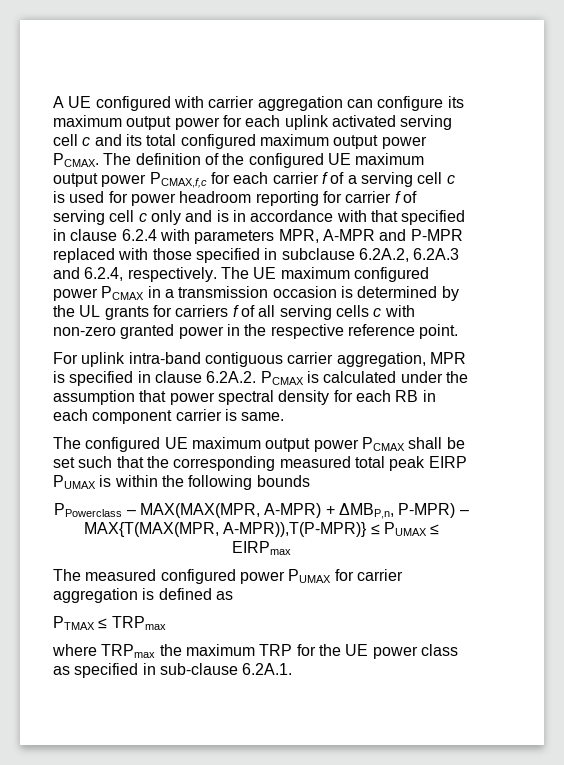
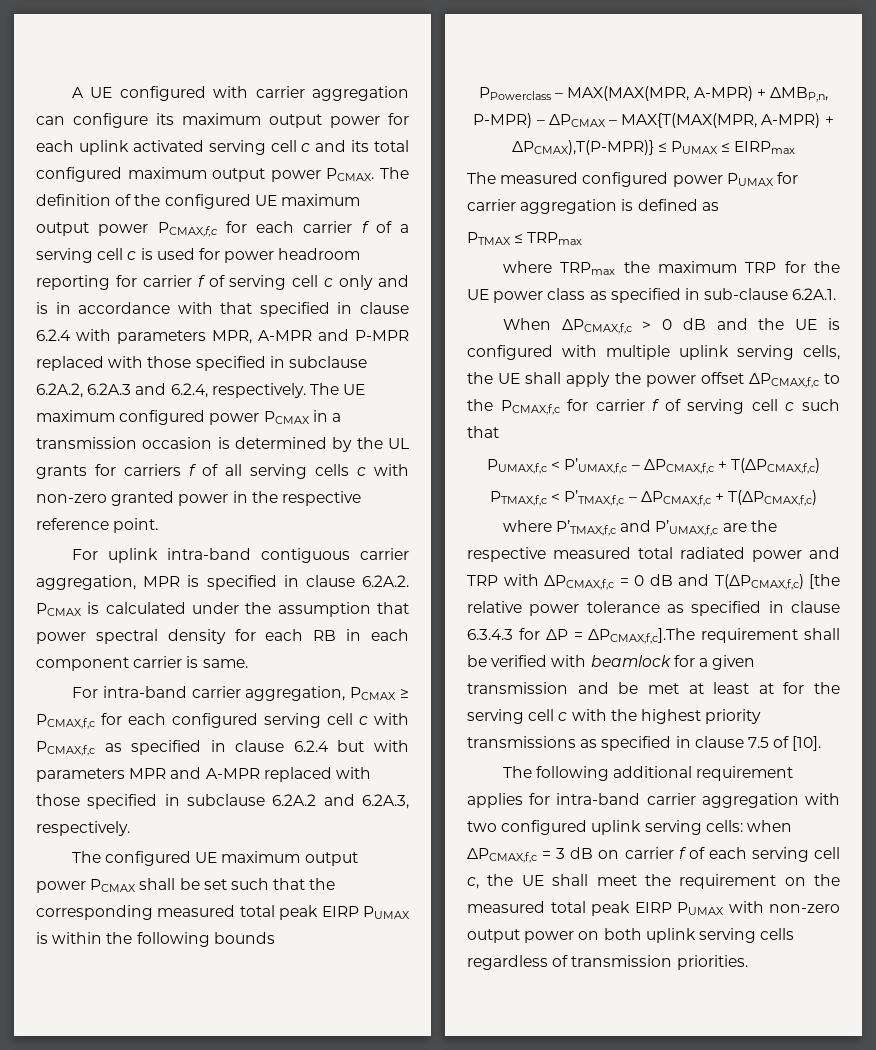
+ For intra-band carrier aggregation, PCMAX ≥ PCMAX,f,c for each configured serving cell c with PCMAX,f,c as specified in clause 6.2.4 but with parameters MPR and A-MPR replaced with those specified in subclause 6.2A.2 and 6.2A.3, respectively.
- PPowerclass – MAX(MAX(MPR, A-MPR) + ΔMBP,n, P-MPR) – MAX{T(MAX(MPR, A-MPR)),T(P-MPR)} ≤ PUMAX ≤ EIRPmax
+ PPowerclass – MAX(MAX(MPR, A-MPR) + ΔMBP,n, P-MPR) – ΔPCMAX – MAX{T(MAX(MPR, A-MPR) + ΔPCMAX),T(P-MPR)} ≤ PUMAX ≤ EIRPmax
+ When ΔPCMAX,f,c > 0 dB and the UE is configured with multiple uplink serving cells, the UE shall apply the power offset ΔPCMAX,f,c to the PCMAX,f,c for carrier f of serving cell c such that
+ PUMAX,f,c < P’UMAX,f,c – ΔPCMAX,f,c + T(ΔPCMAX,f,c)
+ PTMAX,f,c < P’TMAX,f,c – ΔPCMAX,f,c + T(ΔPCMAX,f,c)
+ where P’TMAX,f,c and P’UMAX,f,c are the respective measured total radiated power and TRP with ΔPCMAX,f,c = 0 dB and T(ΔPCMAX,f,c) [the relative power tolerance as specified in clause 6.3.4.3 for ΔP = ΔPCMAX,f,c].The requirement shall be verified with beamlock for a given transmission and be met at least at for the serving cell c with the highest priority transmissions as specified in clause 7.5 of [10].
+ The following additional requirement applies for intra-band carrier aggregation with two configured uplink serving cells: when ΔPCMAX,f,c = 3 dB on carrier f of each serving cell c, the UE shall meet the requirement on the measured total peak EIRP PUMAX with non-zero output power on both uplink serving cells regardless of transmission priorities.

